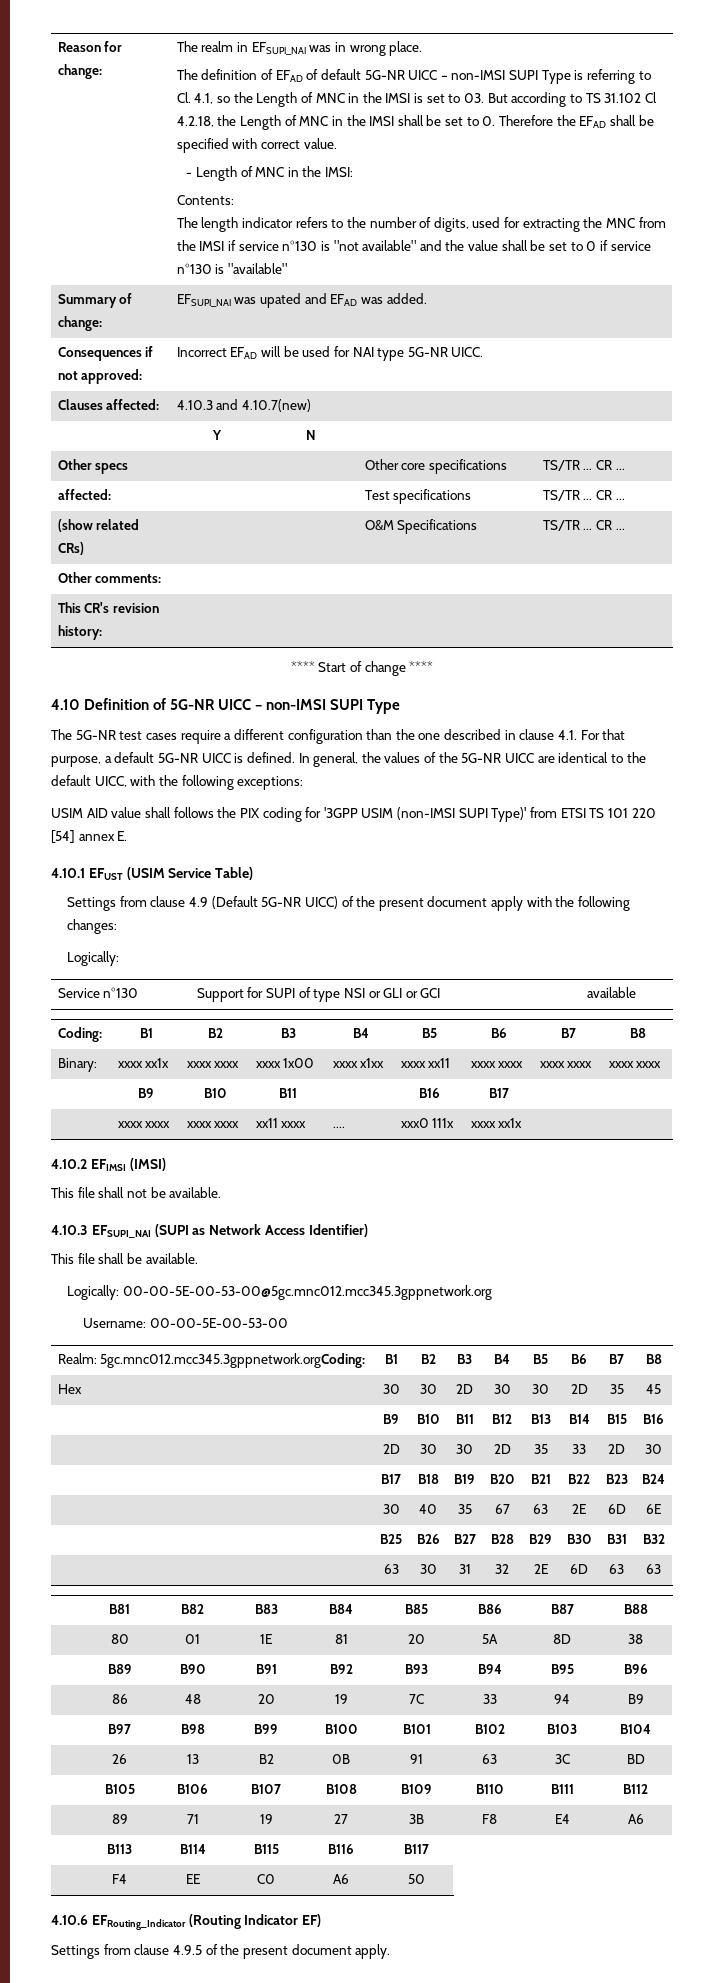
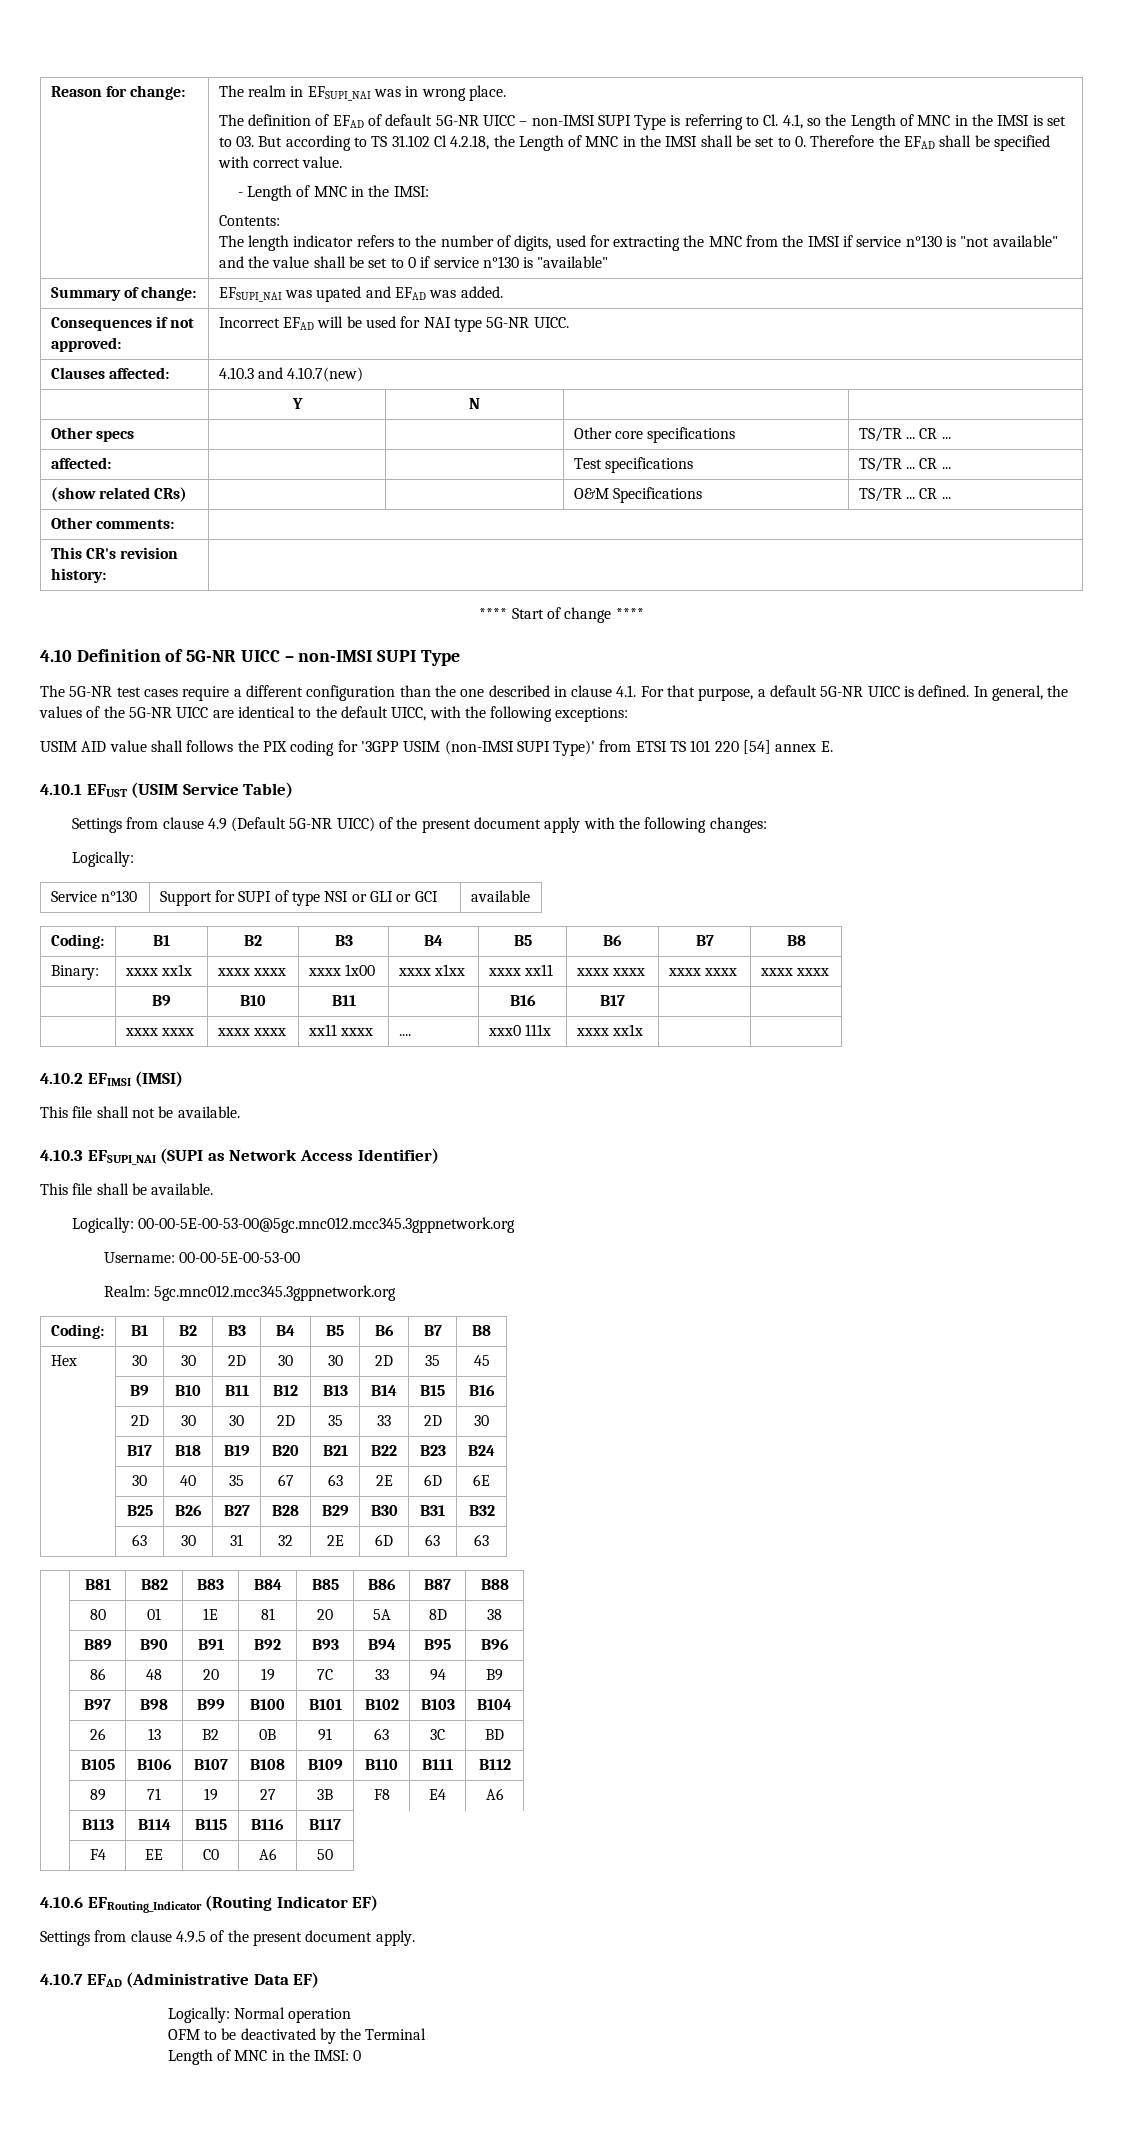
- Realm: 5gc.mnc012.mcc345.3gppnetwork.orgCoding: | B1 | B2 | B3 | B4 | B5 | B6 | B7 | B8
+ Realm: 5gc.mnc012.mcc345.3gppnetwork.org
+ Coding: | B1 | B2 | B3 | B4 | B5 | B6 | B7 | B8
+ 4.10.7 EFAD (Administrative Data EF)
+ Logically: Normal operation
+ OFM to be deactivated by the Terminal
+ Length of MNC in the IMSI: 0

